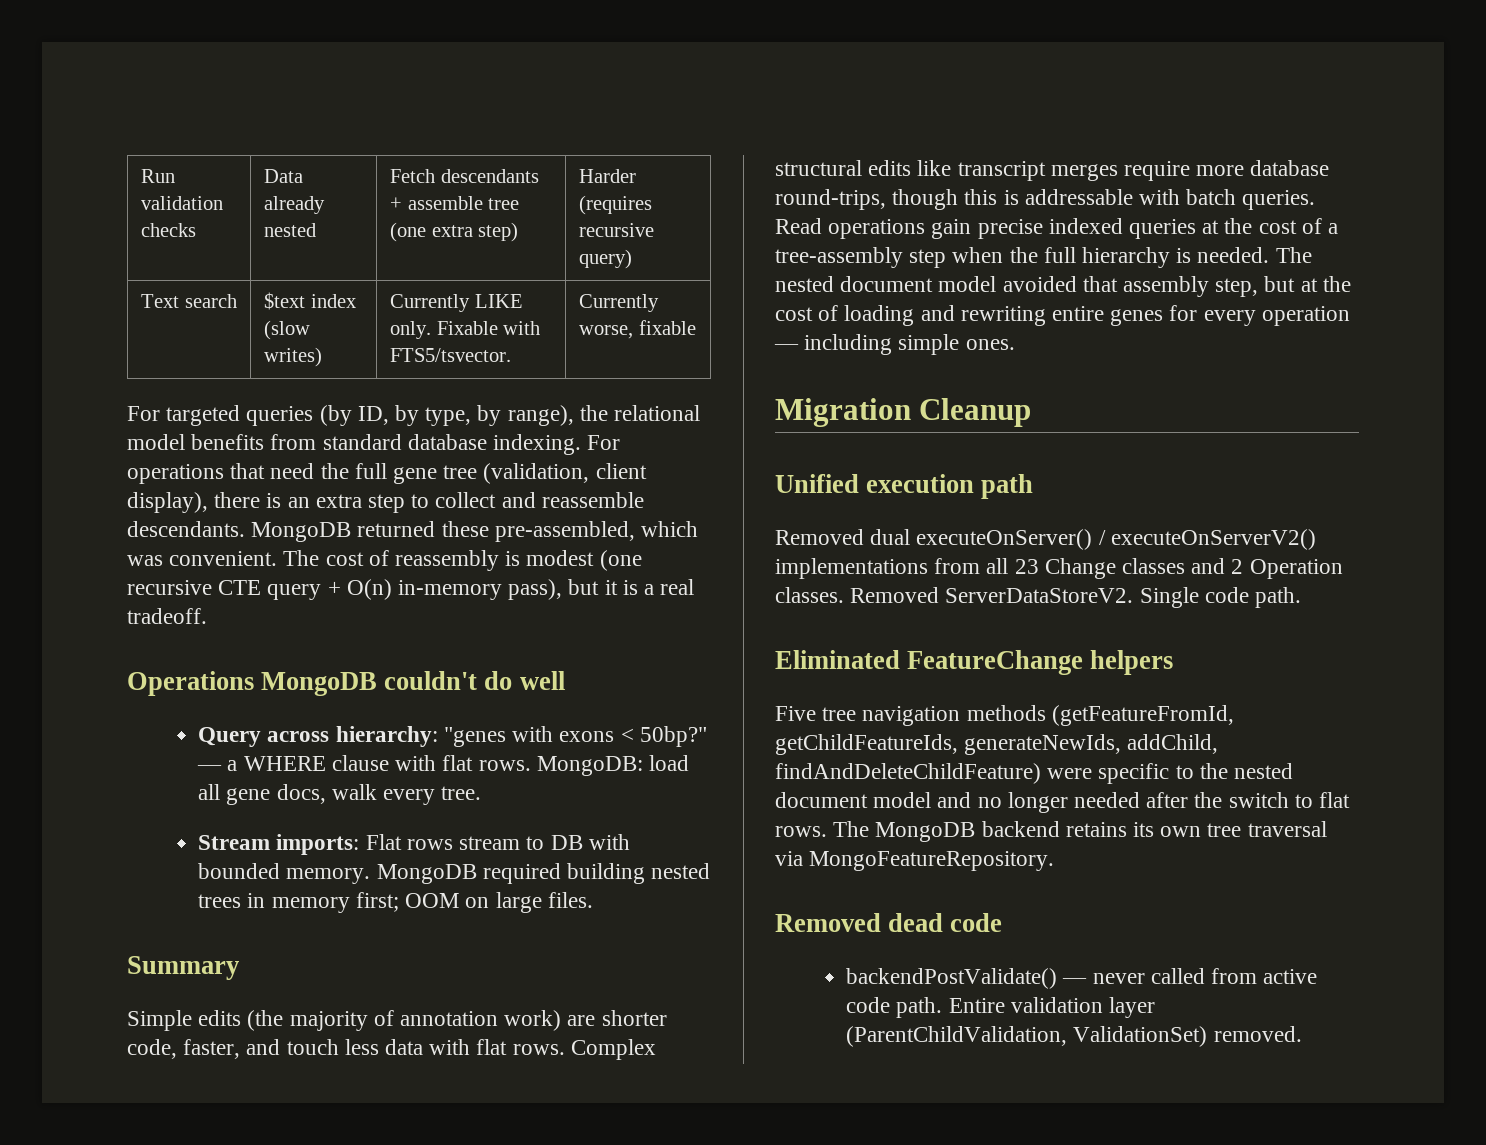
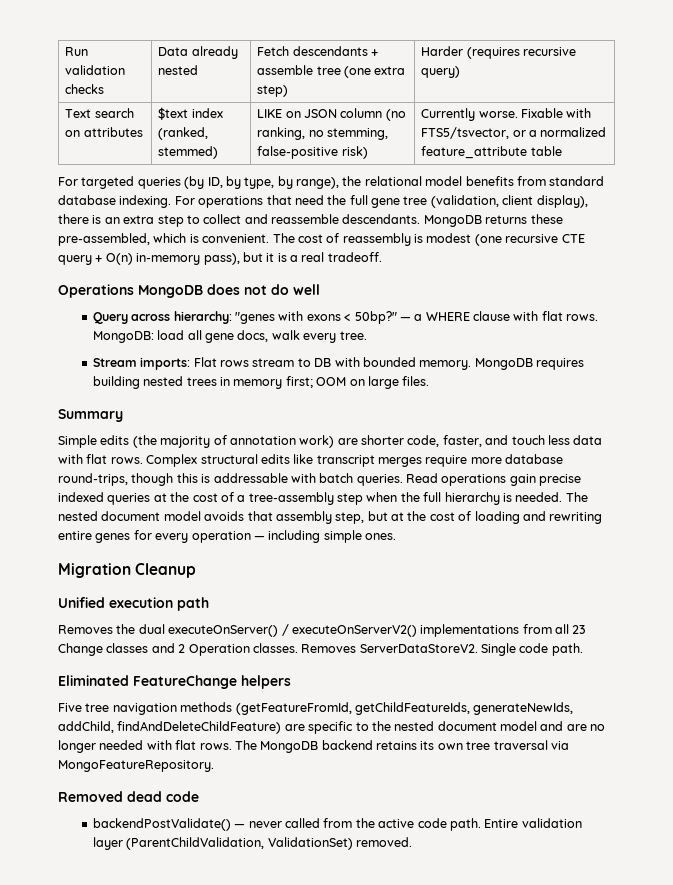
- Text search | $text index (slow writes) | Currently LIKE only. Fixable with FTS5/tsvector. | Currently worse, fixable
+ Text search on attributes | $text index (ranked, stemmed) | LIKE on JSON column (no ranking, no stemming, false-positive risk) | Currently worse. Fixable with FTS5/tsvector, or a normalized feature_attribute table
- MongoDB returned these pre-assembled, which was convenient.
+ MongoDB returns these pre-assembled, which is convenient.
- Operations MongoDB couldn't do well
+ Operations MongoDB does not do well
- MongoDB required building nested trees in memory first; OOM on large files.
+ MongoDB requires building nested trees in memory first; OOM on large files.
- The nested document model avoided that assembly step, but at the cost of loading and rewriting entire genes for every operation — including simple ones.
+ The nested document model avoids that assembly step, but at the cost of loading and rewriting entire genes for every operation — including simple ones.
- Removed dual executeOnServer() / executeOnServerV2() implementations from all 23 Change classes and 2 Operation classes.
+ Removes the dual executeOnServer() / executeOnServerV2() implementations from all 23 Change classes and 2 Operation classes.
- Removed ServerDataStoreV2.
+ Removes ServerDataStoreV2.
- Five tree navigation methods (getFeatureFromId, getChildFeatureIds, generateNewIds, addChild, findAndDeleteChildFeature) were specific to the nested document model and no longer needed after the switch to flat rows.
+ Five tree navigation methods (getFeatureFromId, getChildFeatureIds, generateNewIds, addChild, findAndDeleteChildFeature) are specific to the nested document model and are no longer needed with flat rows.
- backendPostValidate() — never called from active code path.
+ backendPostValidate() — never called from the active code path.

